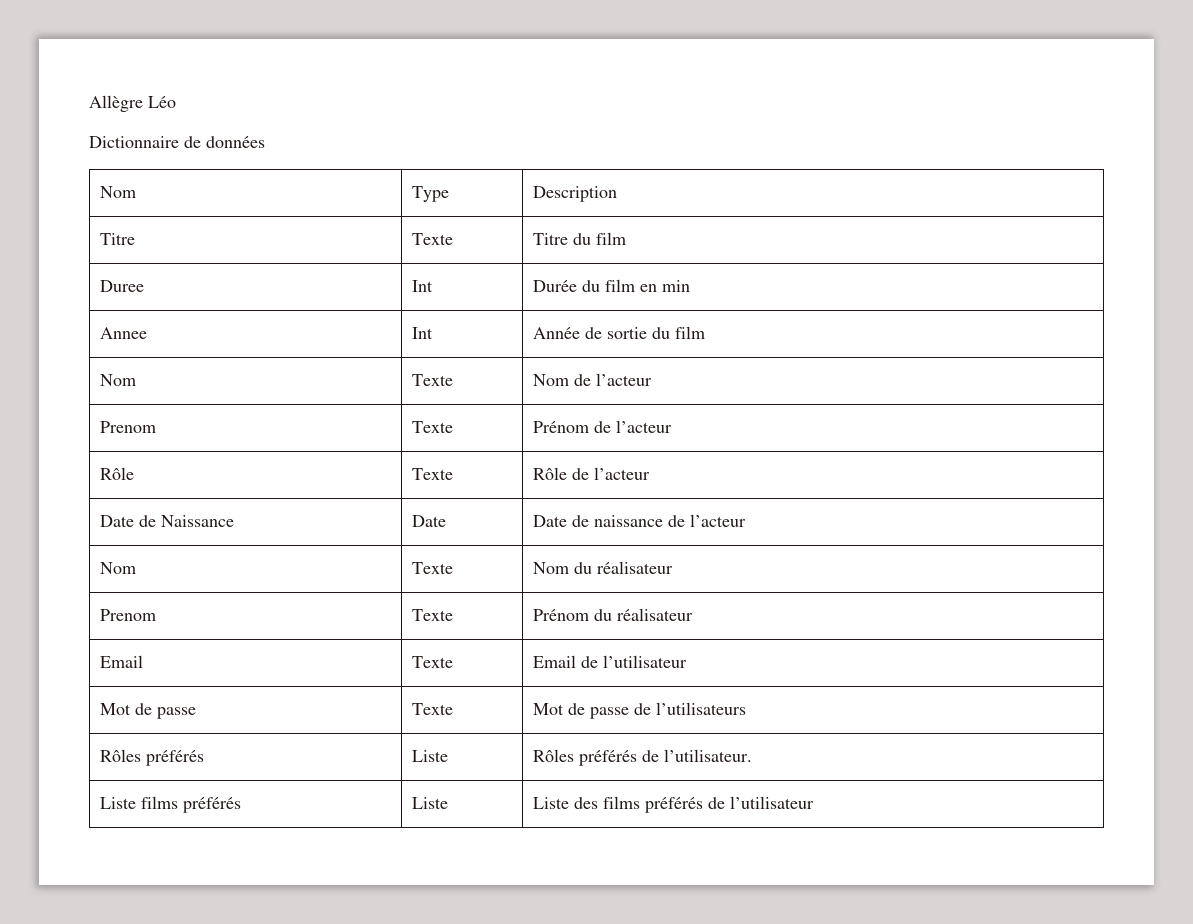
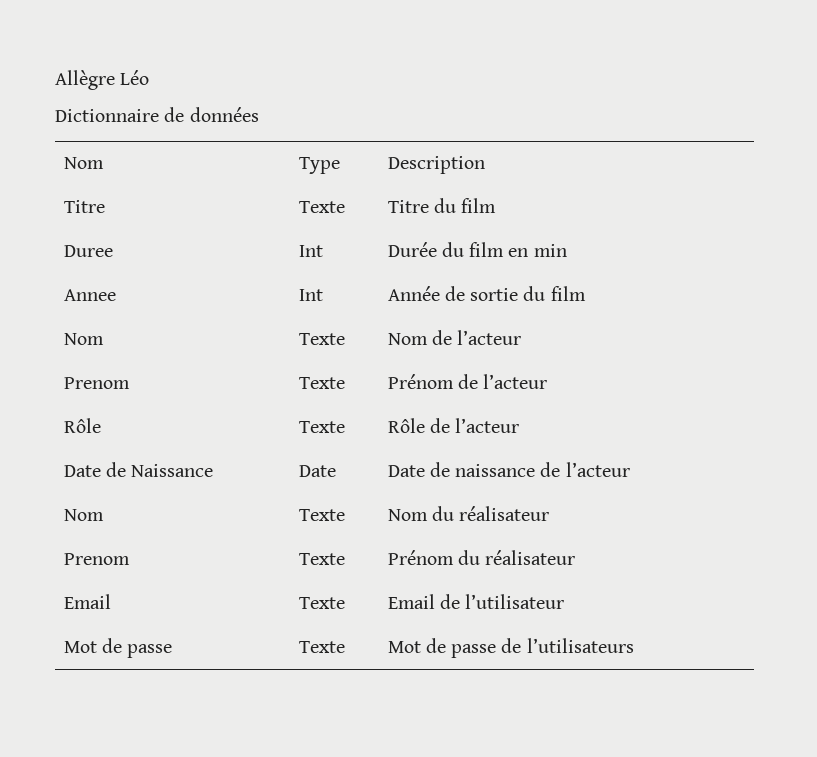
- Rôles préférés | Liste | Rôles préférés de l’utilisateur.
- Liste films préférés | Liste | Liste des films préférés de l’utilisateur

